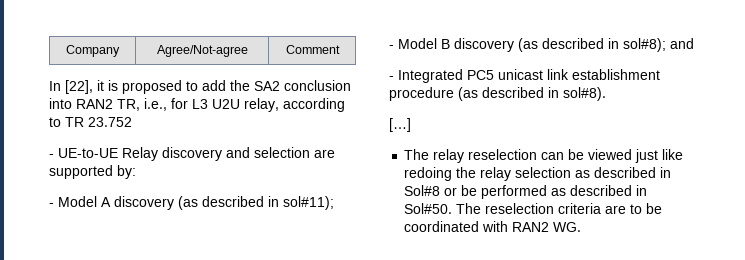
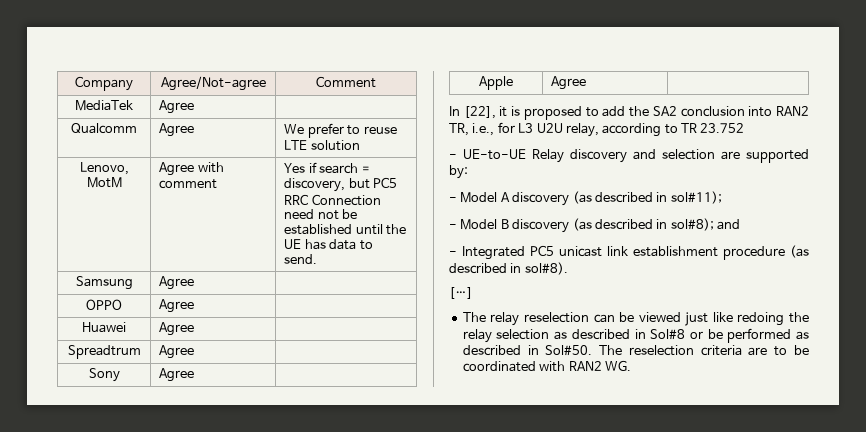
+ MediaTek | Agree |
+ Qualcomm | Agree | We prefer to reuse LTE solution
+ Lenovo, MotM | Agree with comment | Yes if search = discovery, but PC5 RRC Connection need not be established until the UE has data to send.
+ Samsung | Agree |
+ OPPO | Agree |
+ Huawei | Agree |
+ Spreadtrum | Agree |
+ Sony | Agree |
+ Apple | Agree |

